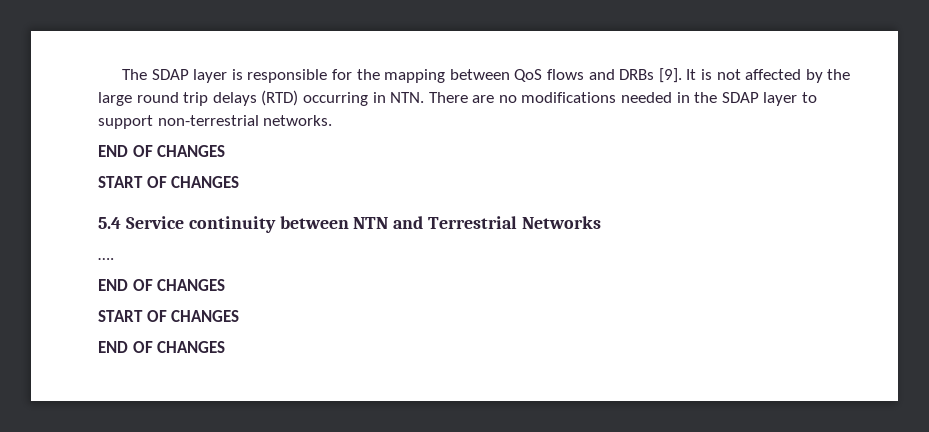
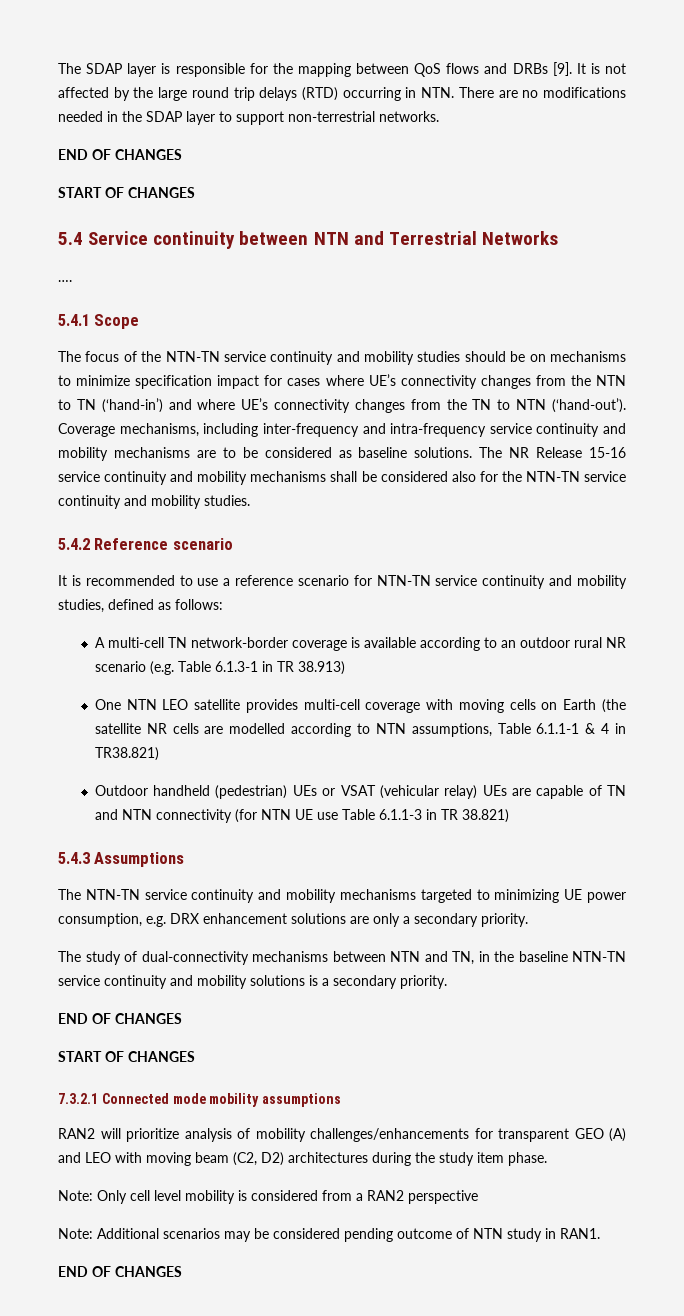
  ….
+ 5.4.1 Scope
+ The focus of the NTN-TN service continuity and mobility studies should be on mechanisms to minimize specification impact for cases where UE’s connectivity changes from the NTN to TN (‘hand-in’) and where UE’s connectivity changes from the TN to NTN (‘hand-out’). Coverage mechanisms, including inter-frequency and intra-frequency service continuity and mobility mechanisms are to be considered as baseline solutions. The NR Release 15-16 service continuity and mobility mechanisms shall be considered also for the NTN-TN service continuity and mobility studies.
+ 5.4.2 Reference scenario
+ It is recommended to use a reference scenario for NTN-TN service continuity and mobility studies, defined as follows:
+ A multi-cell TN network-border coverage is available according to an outdoor rural NR scenario (e.g. Table 6.1.3-1 in TR 38.913)
+ One NTN LEO satellite provides multi-cell coverage with moving cells on Earth (the satellite NR cells are modelled according to NTN assumptions, Table 6.1.1-1 & 4 in TR38.821)
+ Outdoor handheld (pedestrian) UEs or VSAT (vehicular relay) UEs are capable of TN and NTN connectivity (for NTN UE use Table 6.1.1-3 in TR 38.821)
+ 5.4.3 Assumptions
+ The NTN-TN service continuity and mobility mechanisms targeted to minimizing UE power consumption, e.g. DRX enhancement solutions are only a secondary priority.
+ The study of dual-connectivity mechanisms between NTN and TN, in the baseline NTN-TN service continuity and mobility solutions is a secondary priority.
  END OF CHANGES
  START OF CHANGES
+ 7.3.2.1 Connected mode mobility assumptions
+ RAN2 will prioritize analysis of mobility challenges/enhancements for transparent GEO (A) and LEO with moving beam (C2, D2) architectures during the study item phase.
+ Note: Only cell level mobility is considered from a RAN2 perspective
+ Note: Additional scenarios may be considered pending outcome of NTN study in RAN1.

